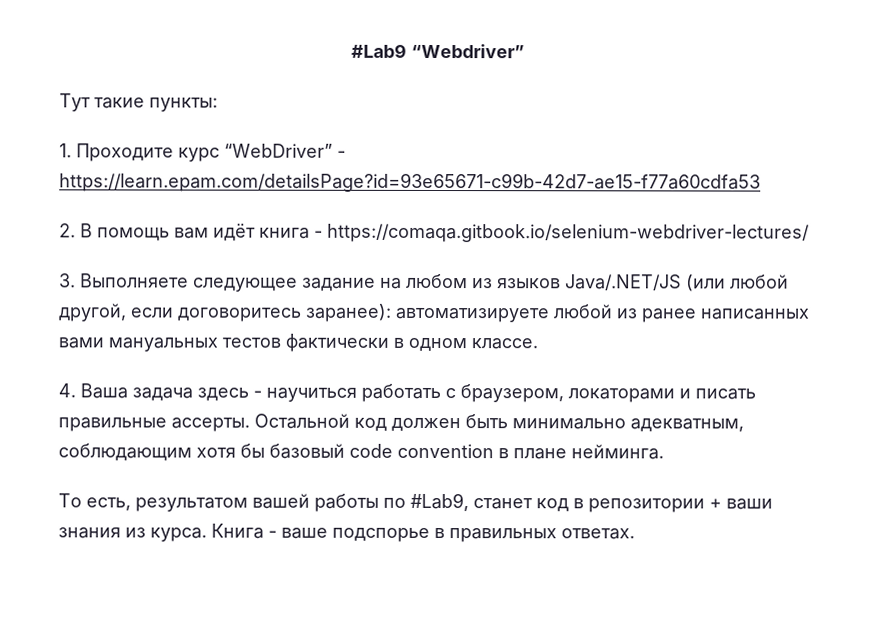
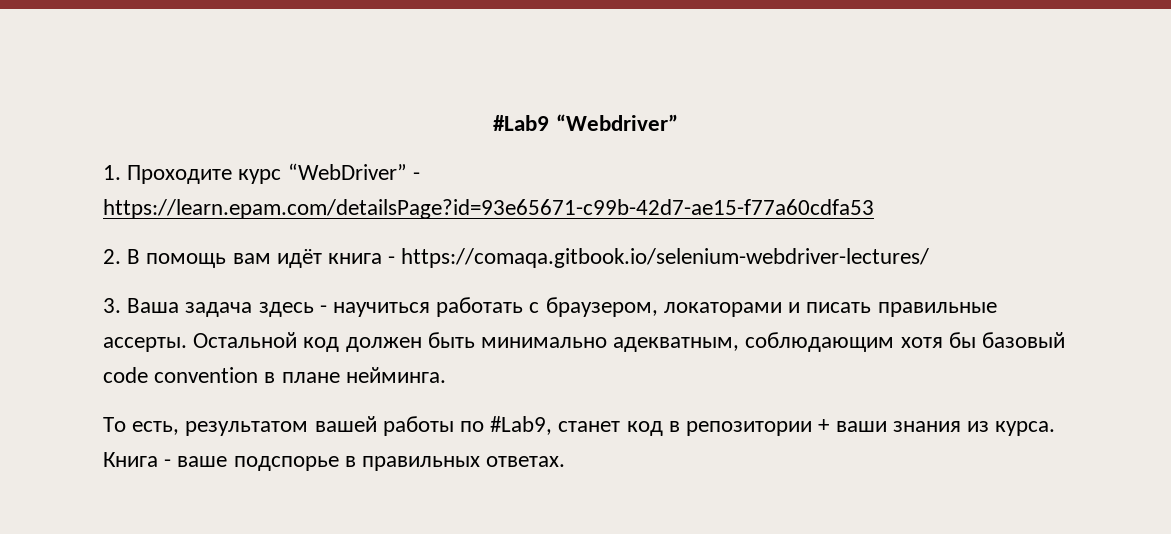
- Тут такие пункты:
- 3. Выполняете следующее задание на любом из языков Java/.NET/JS (или любой другой, если договоритесь заранее): автоматизируете любой из ранее написанных вами мануальных тестов фактически в одном классе.
- 4. Ваша задача здесь - научиться работать с браузером, локаторами и писать правильные ассерты.
+ 3. Ваша задача здесь - научиться работать с браузером, локаторами и писать правильные ассерты.

